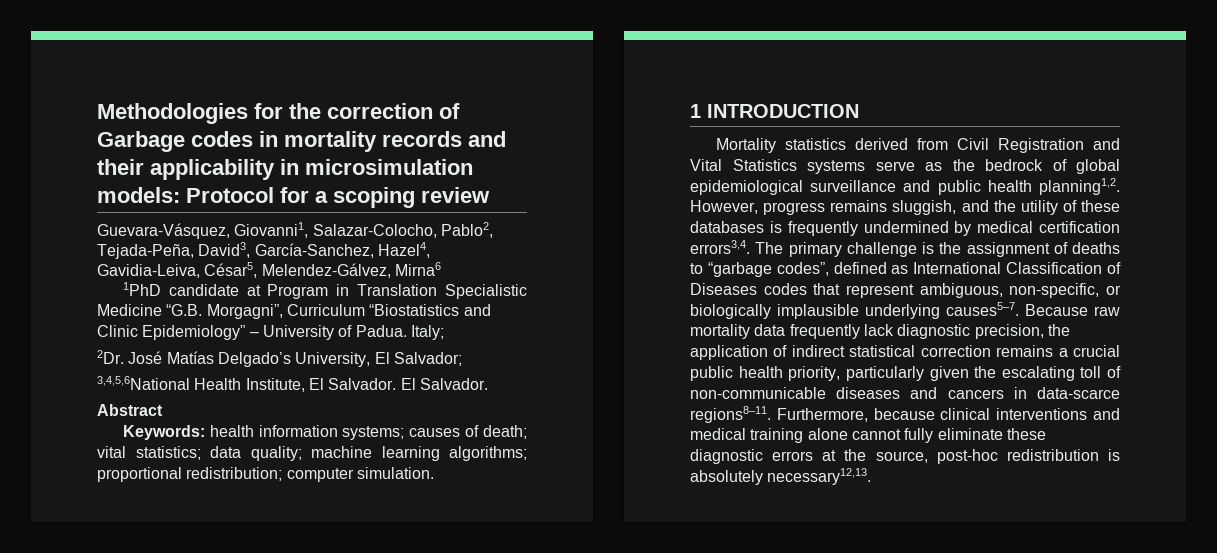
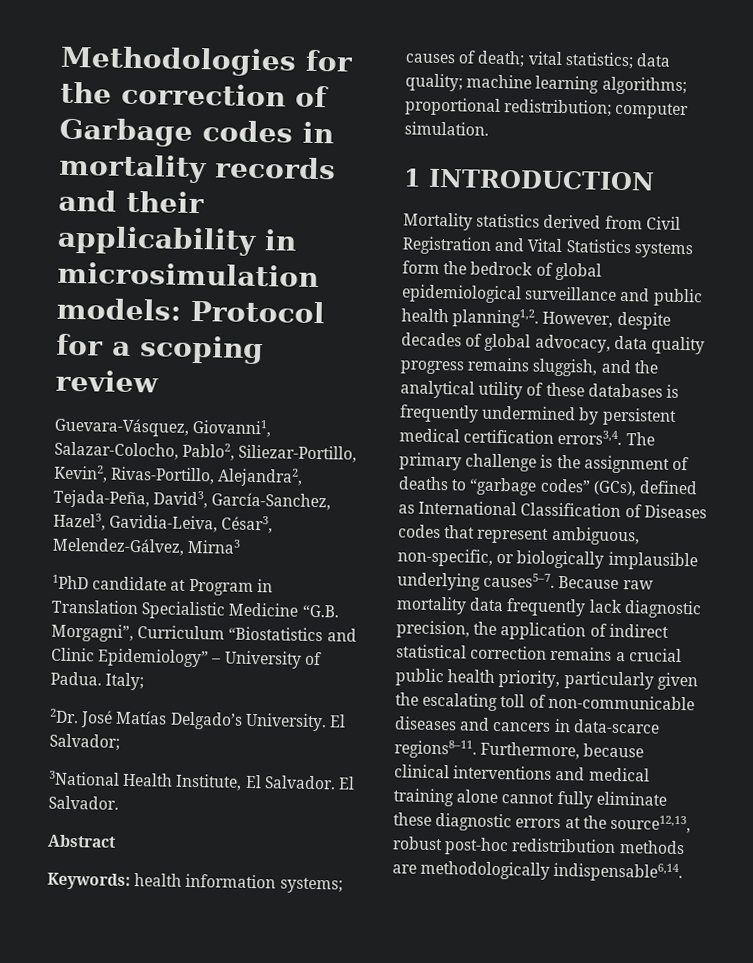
- Guevara-Vásquez, Giovanni1, Salazar-Colocho, Pablo2, Tejada-Peña, David3, García-Sanchez, Hazel4, Gavidia-Leiva, César5, Melendez-Gálvez, Mirna6
+ Guevara-Vásquez, Giovanni1, Salazar-Colocho, Pablo2, Siliezar-Portillo, Kevin2, Rivas-Portillo, Alejandra2, Tejada-Peña, David3, García-Sanchez, Hazel3, Gavidia-Leiva, César3, Melendez-Gálvez, Mirna3
- José Matías Delgado’s University, El Salvador;
+ José Matías Delgado’s University. El Salvador;
- 3,4,5,6National Health Institute, El Salvador.
+ 3National Health Institute, El Salvador.
- Mortality statistics derived from Civil Registration and Vital Statistics systems serve as the bedrock of global epidemiological surveillance and public health planning1,2.
+ Mortality statistics derived from Civil Registration and Vital Statistics systems form the bedrock of global epidemiological surveillance and public health planning1,2.
- However, progress remains sluggish, and the utility of these databases is frequently undermined by medical certification errors3,4.
+ However, despite decades of global advocacy, data quality progress remains sluggish, and the analytical utility of these databases is frequently undermined by persistent medical certification errors3,4.
- The primary challenge is the assignment of deaths to “garbage codes”, defined as International Classification of Diseases codes that represent ambiguous, non-specific, or biologically implausible underlying causes5–7.
+ The primary challenge is the assignment of deaths to “garbage codes” (GCs), defined as International Classification of Diseases codes that represent ambiguous, non-specific, or biologically implausible underlying causes5–7.
- Furthermore, because clinical interventions and medical training alone cannot fully eliminate these diagnostic errors at the source, post-hoc redistribution is absolutely necessary12,13.
+ Furthermore, because clinical interventions and medical training alone cannot fully eliminate these diagnostic errors at the source12,13, robust post-hoc redistribution methods are methodologically indispensable6,14.

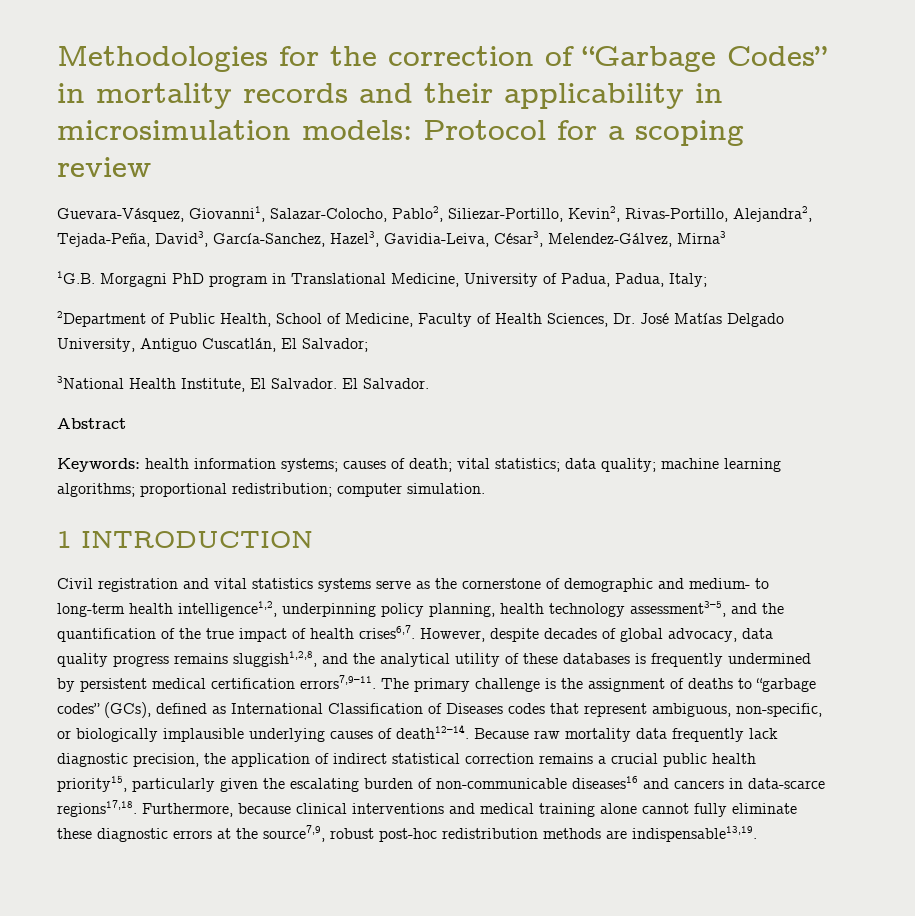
- Methodologies for the correction of Garbage codes in mortality records and their applicability in microsimulation models: Protocol for a scoping review
+ Methodologies for the correction of “Garbage Codes” in mortality records and their applicability in microsimulation models: Protocol for a scoping review
- 1PhD candidate at Program in Translation Specialistic Medicine “G.B. Morgagni”, Curriculum “Biostatistics and Clinic Epidemiology” – University of Padua. Italy;
- 2Dr. José Matías Delgado’s University. El Salvador;
+ 1G.B. Morgagni PhD program in Translational Medicine, University of Padua, Padua, Italy;
+ 2Department of Public Health, School of Medicine, Faculty of Health Sciences, Dr. José Matías Delgado University, Antiguo Cuscatlán, El Salvador;
- Mortality statistics derived from Civil Registration and Vital Statistics systems form the bedrock of global epidemiological surveillance and public health planning1,2.
+ Civil registration and vital statistics systems serve as the cornerstone of demographic and medium- to long-term health intelligence1,2, underpinning policy planning, health technology assessment3–5, and the quantification of the true impact of health crises6,7.
- However, despite decades of global advocacy, data quality progress remains sluggish, and the analytical utility of these databases is frequently undermined by persistent medical certification errors3,4.
+ However, despite decades of global advocacy, data quality progress remains sluggish1,2,8, and the analytical utility of these databases is frequently undermined by persistent medical certification errors7,9–11.
- The primary challenge is the assignment of deaths to “garbage codes” (GCs), defined as International Classification of Diseases codes that represent ambiguous, non-specific, or biologically implausible underlying causes5–7.
+ The primary challenge is the assignment of deaths to “garbage codes” (GCs), defined as International Classification of Diseases codes that represent ambiguous, non-specific, or biologically implausible underlying causes of death12–14.
- Because raw mortality data frequently lack diagnostic precision, the application of indirect statistical correction remains a crucial public health priority, particularly given the escalating toll of non-communicable diseases and cancers in data-scarce regions8–11.
+ Because raw mortality data frequently lack diagnostic precision, the application of indirect statistical correction remains a crucial public health priority15, particularly given the escalating burden of non-communicable diseases16 and cancers in data-scarce regions17,18.
- Furthermore, because clinical interventions and medical training alone cannot fully eliminate these diagnostic errors at the source12,13, robust post-hoc redistribution methods are methodologically indispensable6,14.
+ Furthermore, because clinical interventions and medical training alone cannot fully eliminate these diagnostic errors at the source7,9, robust post-hoc redistribution methods are indispensable13,19.

